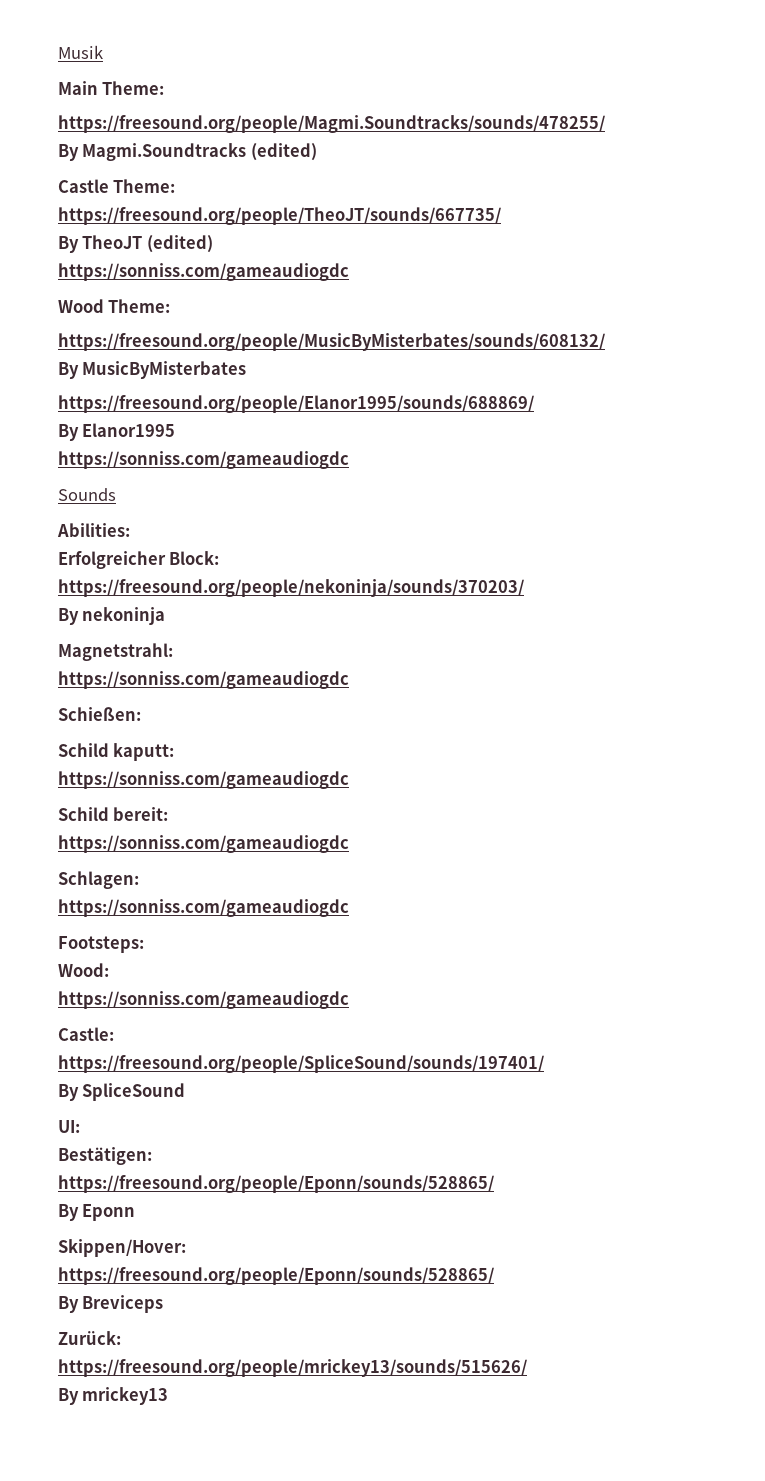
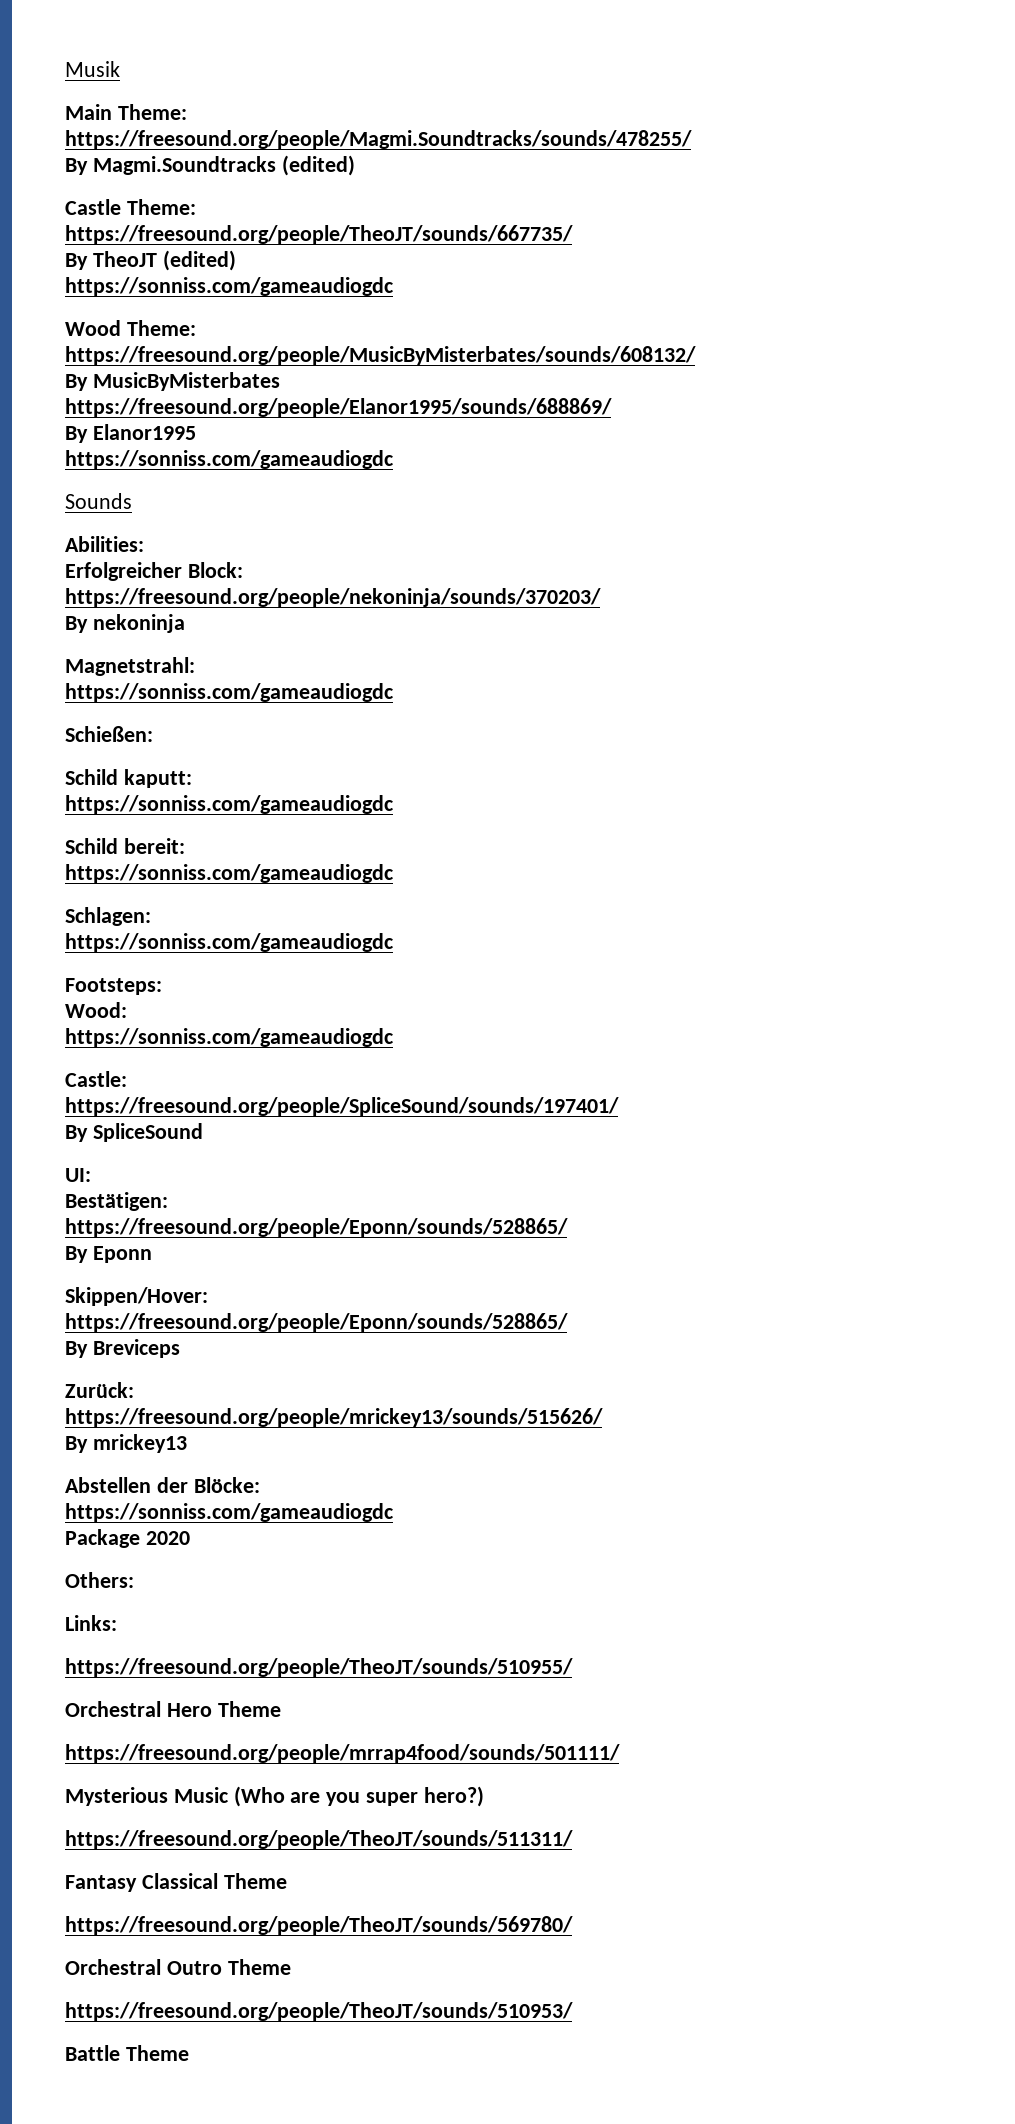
+ Abstellen der Blöcke:
+ https://sonniss.com/gameaudiogdc
+ Package 2020
+ Others:
+ Links:
+ https://freesound.org/people/TheoJT/sounds/510955/
+ Orchestral Hero Theme
+ https://freesound.org/people/mrrap4food/sounds/501111/
+ Mysterious Music (Who are you super hero?)
+ https://freesound.org/people/TheoJT/sounds/511311/
+ Fantasy Classical Theme
+ https://freesound.org/people/TheoJT/sounds/569780/
+ Orchestral Outro Theme
+ https://freesound.org/people/TheoJT/sounds/510953/
+ Battle Theme

